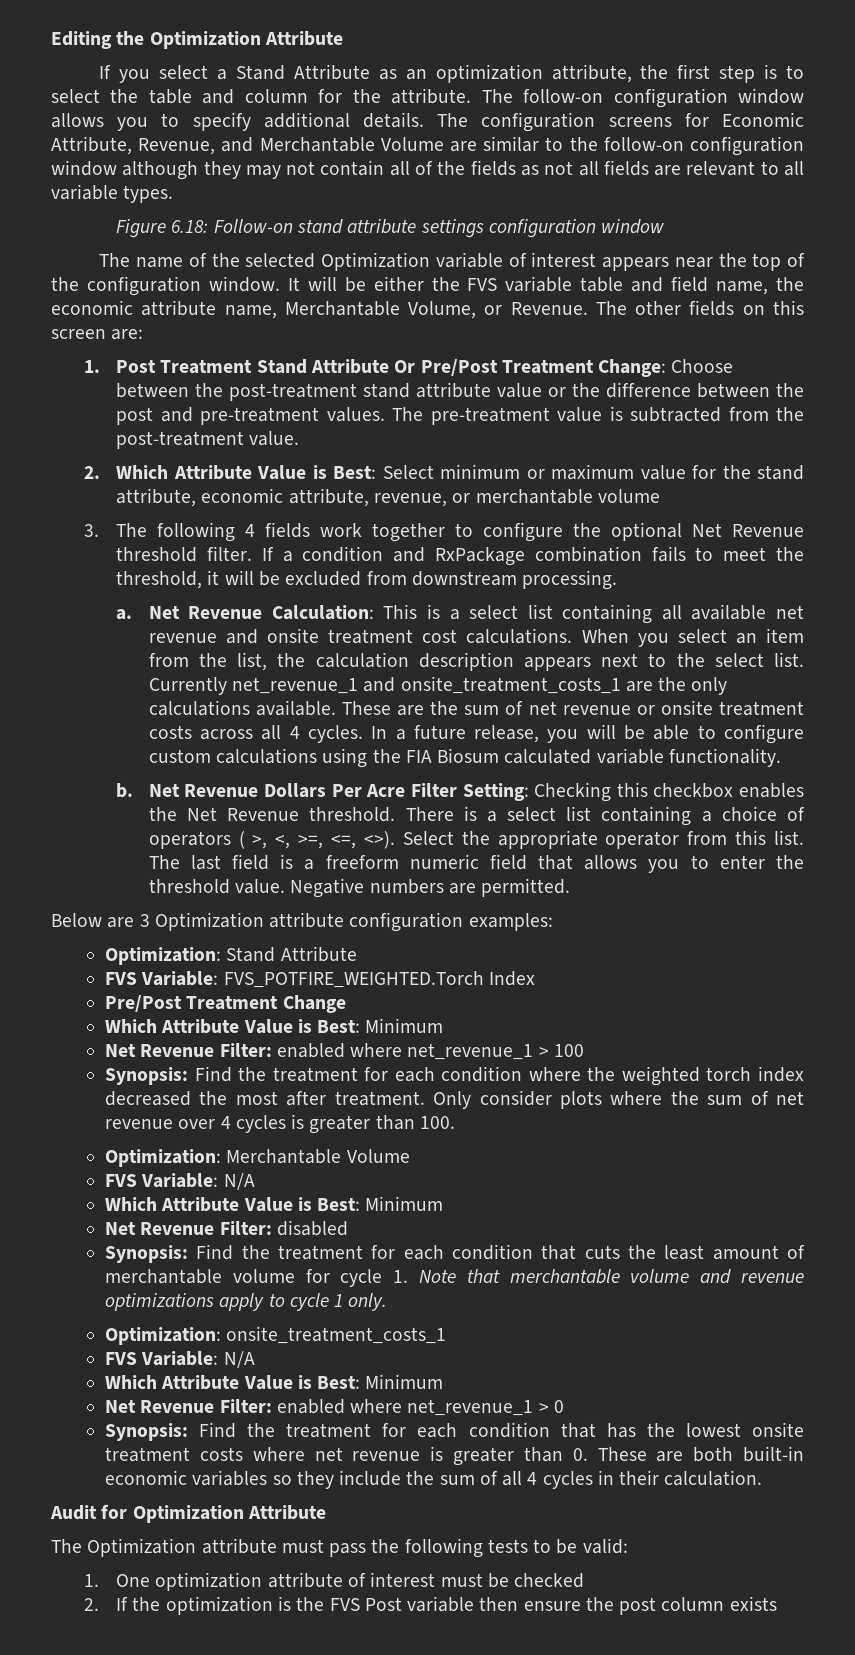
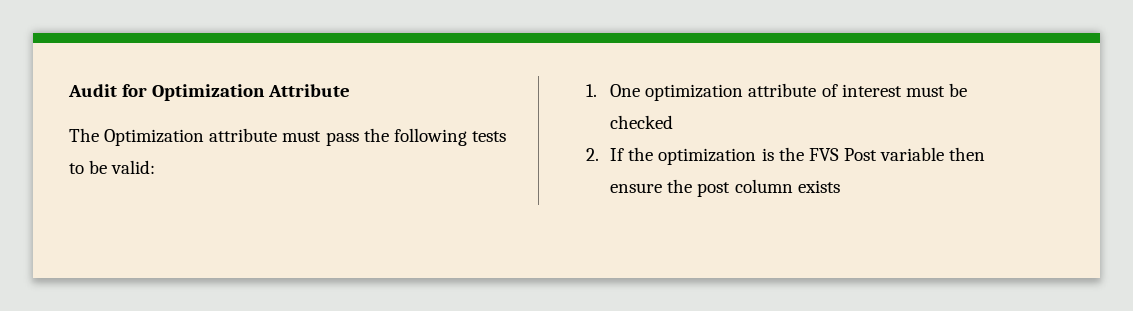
- Editing the Optimization Attribute
- If you select a Stand Attribute as an optimization attribute, the first step is to select the table and column for the attribute. The follow-on configuration window allows you to specify additional details. The configuration screens for Economic Attribute, Revenue, and Merchantable Volume are similar to the follow-on configuration window although they may not contain all of the fields as not all fields are relevant to all variable types.
- Figure 6.18: Follow-on stand attribute settings configuration window
- The name of the selected Optimization variable of interest appears near the top of the configuration window. It will be either the FVS variable table and field name, the economic attribute name, Merchantable Volume, or Revenue. The other fields on this screen are:
- 1. Post Treatment Stand Attribute Or Pre/Post Treatment Change: Choose between the post-treatment stand attribute value or the difference between the post and pre-treatment values. The pre-treatment value is subtracted from the post-treatment value.
- 2. Which Attribute Value is Best: Select minimum or maximum value for the stand attribute, economic attribute, revenue, or merchantable volume
- 3. The following 4 fields work together to configure the optional Net Revenue threshold filter. If a condition and RxPackage combination fails to meet the threshold, it will be excluded from downstream processing.
- a. Net Revenue Calculation: This is a select list containing all available net revenue and onsite treatment cost calculations. When you select an item from the list, the calculation description appears next to the select list. Currently net_revenue_1 and onsite_treatment_costs_1 are the only calculations available. These are the sum of net revenue or onsite treatment costs across all 4 cycles. In a future release, you will be able to configure custom calculations using the FIA Biosum calculated variable functionality.
- b. Net Revenue Dollars Per Acre Filter Setting: Checking this checkbox enables the Net Revenue threshold. There is a select list containing a choice of operators ( >, <, >=, <=, <>). Select the appropriate operator from this list. The last field is a freeform numeric field that allows you to enter the threshold value. Negative numbers are permitted.
- Below are 3 Optimization attribute configuration examples:
- Optimization: Stand Attribute
- FVS Variable: FVS_POTFIRE_WEIGHTED.Torch Index
- Pre/Post Treatment Change
- Which Attribute Value is Best: Minimum
- Net Revenue Filter: enabled where net_revenue_1 > 100
- Synopsis: Find the treatment for each condition where the weighted torch index decreased the most after treatment. Only consider plots where the sum of net revenue over 4 cycles is greater than 100.
- Optimization: Merchantable Volume
- FVS Variable: N/A
- Which Attribute Value is Best: Minimum
- Net Revenue Filter: disabled
- Synopsis: Find the treatment for each condition that cuts the least amount of merchantable volume for cycle 1. Note that merchantable volume and revenue optimizations apply to cycle 1 only.
- Optimization: onsite_treatment_costs_1
- FVS Variable: N/A
- Which Attribute Value is Best: Minimum
- Net Revenue Filter: enabled where net_revenue_1 > 0
- Synopsis: Find the treatment for each condition that has the lowest onsite treatment costs where net revenue is greater than 0. These are both built-in economic variables so they include the sum of all 4 cycles in their calculation.

